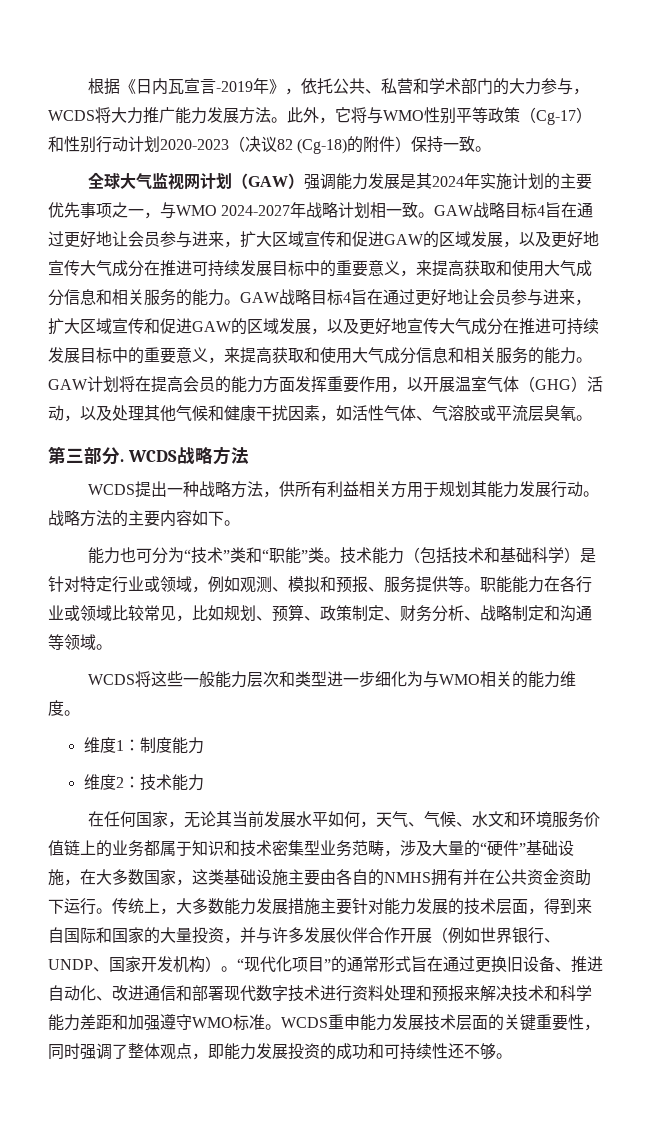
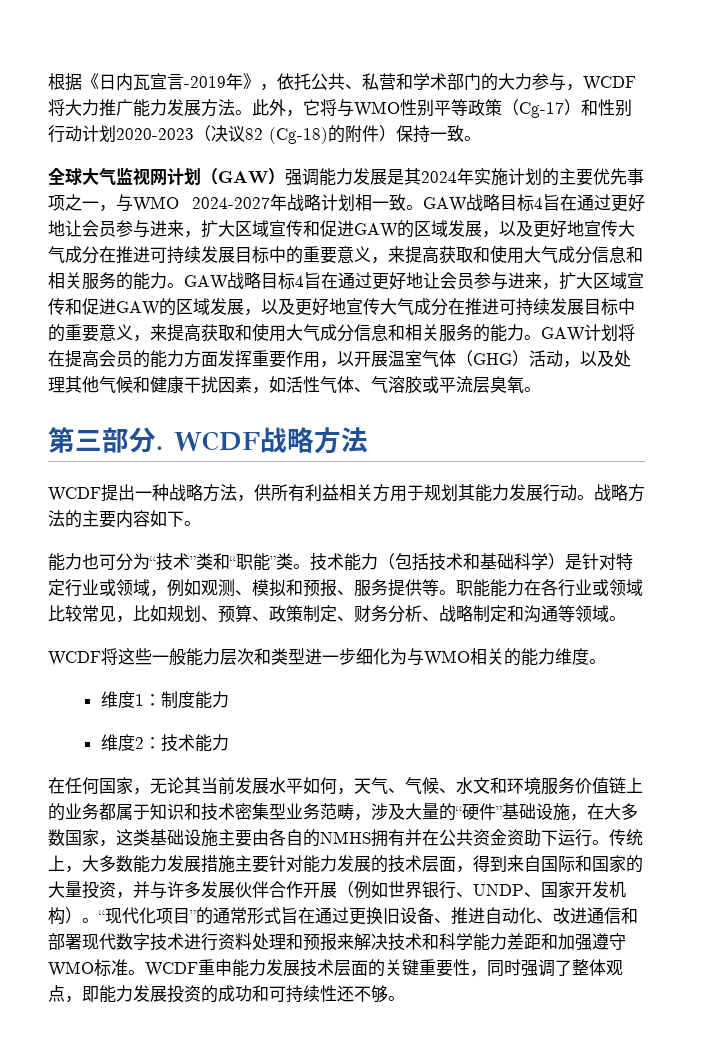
- 根据《日内瓦宣言-2019年》，依托公共、私营和学术部门的大力参与，WCDS将大力推广能力发展方法。
+ 根据《日内瓦宣言-2019年》，依托公共、私营和学术部门的大力参与，WCDF将大力推广能力发展方法。
- WCDS战略方法
+ WCDF战略方法
- WCDS提出一种战略方法，供所有利益相关方用于规划其能力发展行动。
+ WCDF提出一种战略方法，供所有利益相关方用于规划其能力发展行动。
- WCDS将这些一般能力层次和类型进一步细化为与WMO相关的能力维度。
+ WCDF将这些一般能力层次和类型进一步细化为与WMO相关的能力维度。
- WCDS重申能力发展技术层面的关键重要性，同时强调了整体观点，即能力发展投资的成功和可持续性还不够。
+ WCDF重申能力发展技术层面的关键重要性，同时强调了整体观点，即能力发展投资的成功和可持续性还不够。

